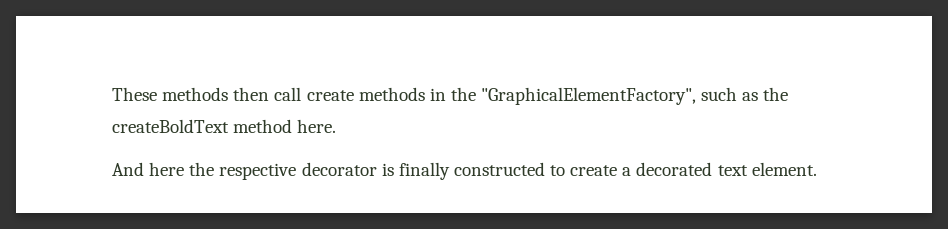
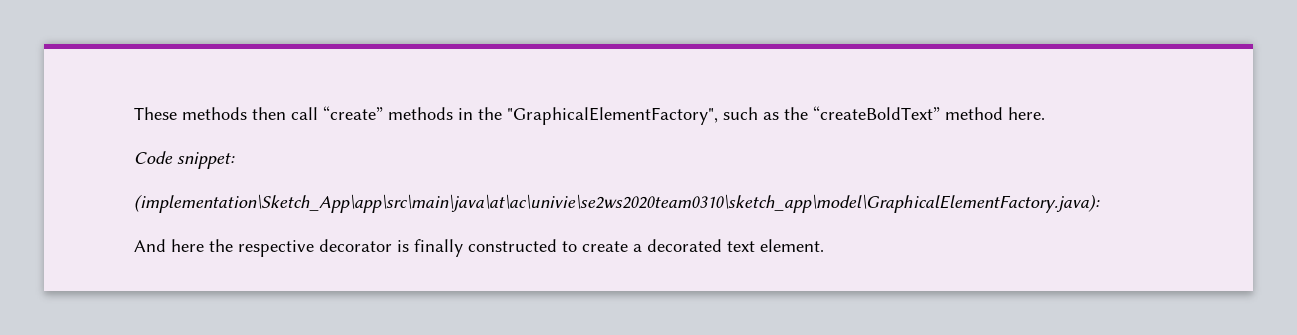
- These methods then call create methods in the "GraphicalElementFactory", such as the createBoldText method here.
+ These methods then call “create” methods in the "GraphicalElementFactory", such as the “createBoldText” method here.
+ Code snippet:
+ (implementation\Sketch_App\app\src\main\java\at\ac\univie\se2ws2020team0310\sketch_app\model\GraphicalElementFactory.java):

